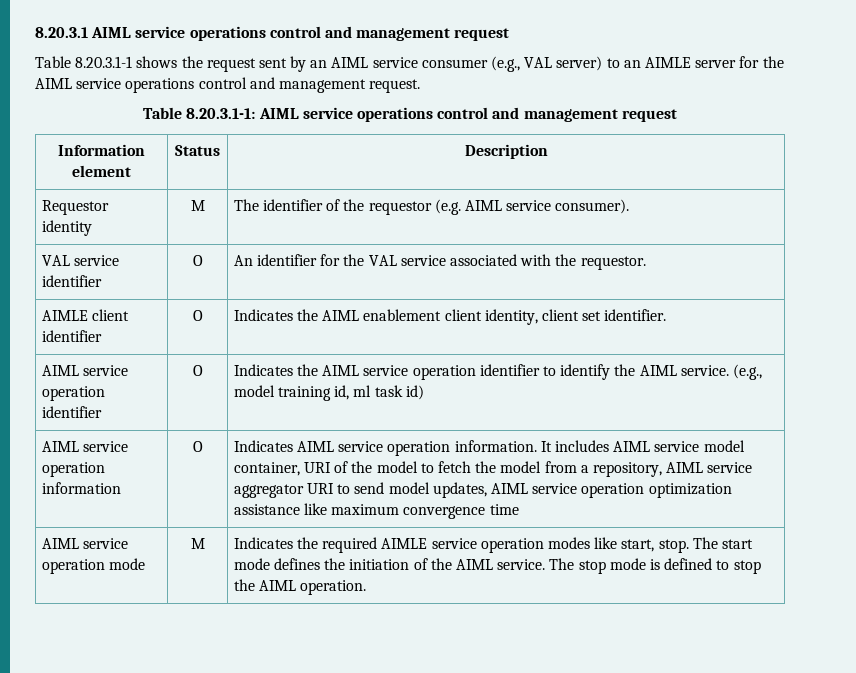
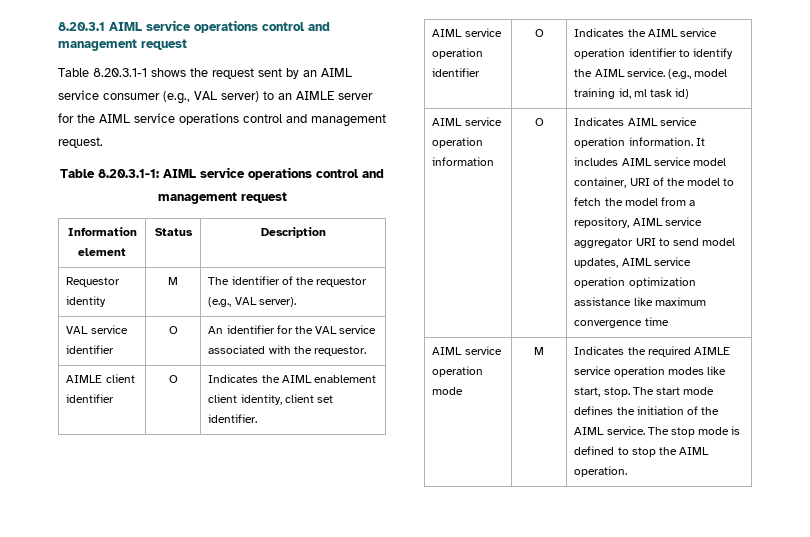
- Requestor identity | M | The identifier of the requestor (e.g. AIML service consumer).
+ Requestor identity | M | The identifier of the requestor (e.g., VAL server).

